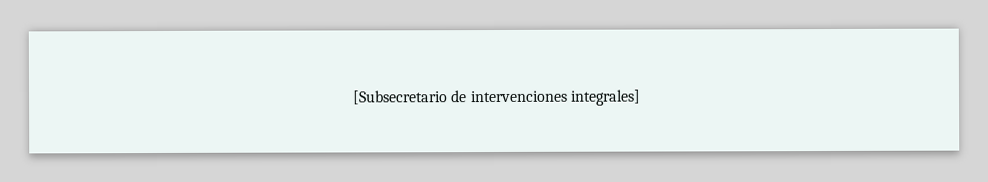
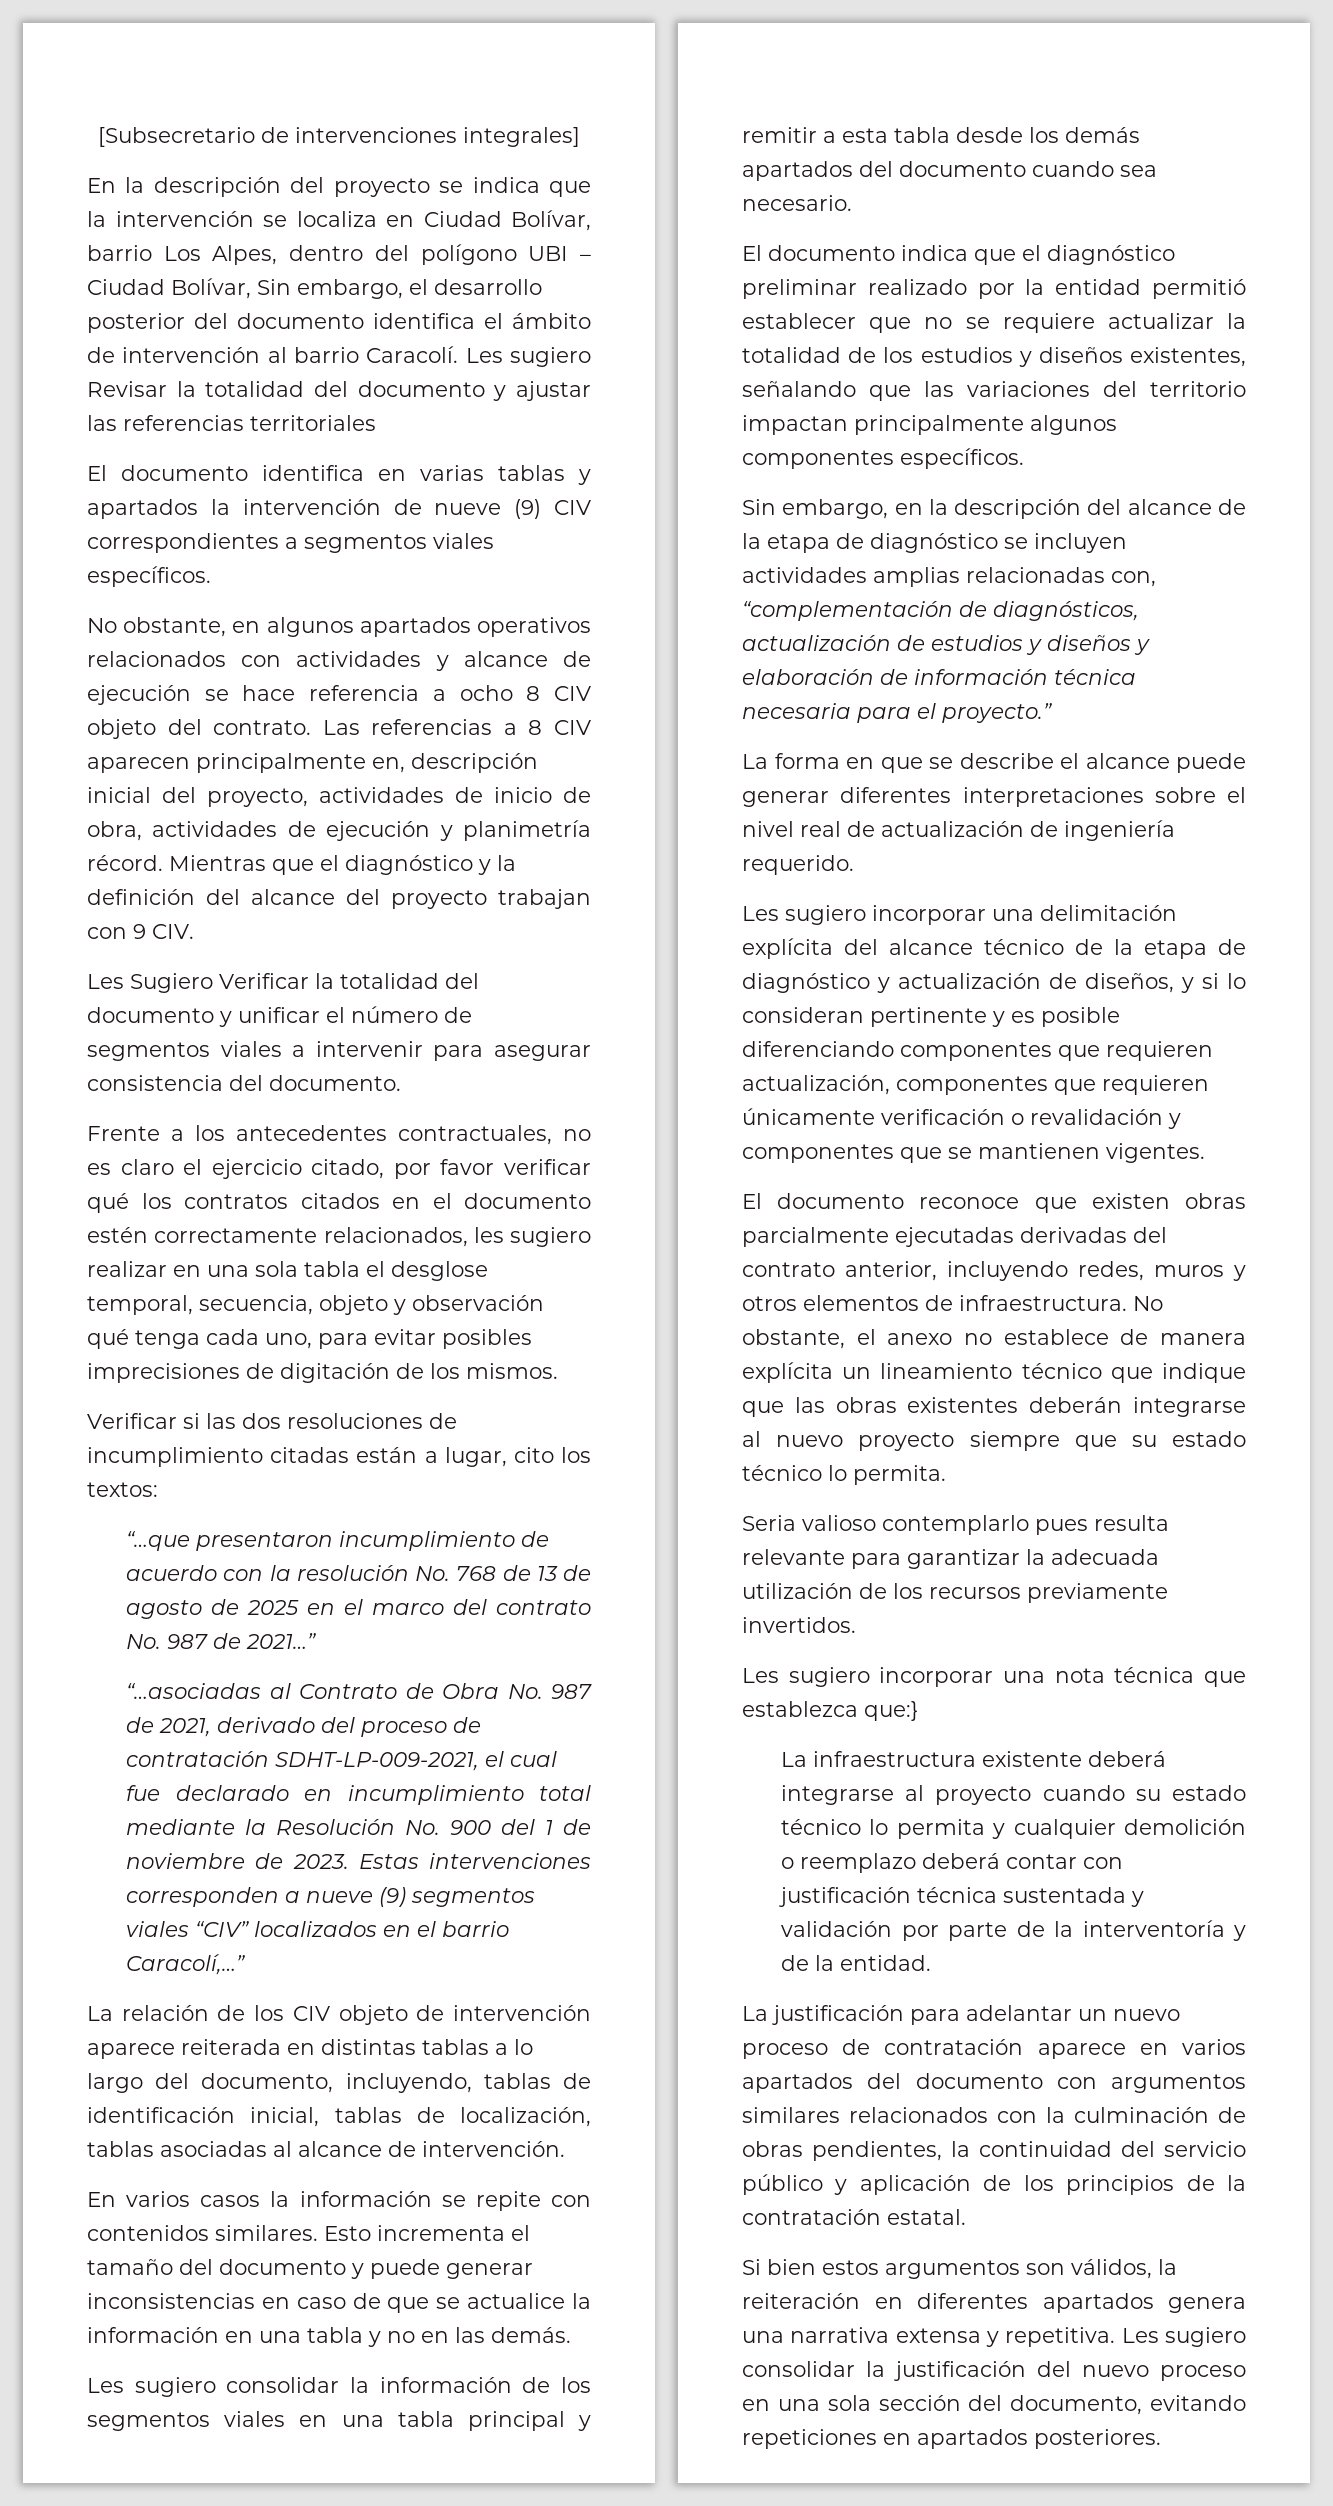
+ En la descripción del proyecto se indica que la intervención se localiza en Ciudad Bolívar, barrio Los Alpes, dentro del polígono UBI – Ciudad Bolívar, Sin embargo, el desarrollo posterior del documento identifica el ámbito de intervención al barrio Caracolí. Les sugiero Revisar la totalidad del documento y ajustar las referencias territoriales
+ El documento identifica en varias tablas y apartados la intervención de nueve (9) CIV correspondientes a segmentos viales específicos.
+ No obstante, en algunos apartados operativos relacionados con actividades y alcance de ejecución se hace referencia a ocho 8 CIV objeto del contrato. Las referencias a 8 CIV aparecen principalmente en, descripción inicial del proyecto, actividades de inicio de obra, actividades de ejecución y planimetría récord. Mientras que el diagnóstico y la definición del alcance del proyecto trabajan con 9 CIV.
+ Les Sugiero Verificar la totalidad del documento y unificar el número de segmentos viales a intervenir para asegurar consistencia del documento.
+ Frente a los antecedentes contractuales, no es claro el ejercicio citado, por favor verificar qué los contratos citados en el documento estén correctamente relacionados, les sugiero realizar en una sola tabla el desglose temporal, secuencia, objeto y observación qué tenga cada uno, para evitar posibles imprecisiones de digitación de los mismos.
+ Verificar si las dos resoluciones de incumplimiento citadas están a lugar, cito los textos:
+ “…que presentaron incumplimiento de acuerdo con la resolución No. 768 de 13 de agosto de 2025 en el marco del contrato No. 987 de 2021…”
+ “…asociadas al Contrato de Obra No. 987 de 2021, derivado del proceso de contratación SDHT-LP-009-2021, el cual fue declarado en incumplimiento total mediante la Resolución No. 900 del 1 de noviembre de 2023. Estas intervenciones corresponden a nueve (9) segmentos viales “CIV” localizados en el barrio Caracolí,…”
+ La relación de los CIV objeto de intervención aparece reiterada en distintas tablas a lo largo del documento, incluyendo, tablas de identificación inicial, tablas de localización, tablas asociadas al alcance de intervención.
+ En varios casos la información se repite con contenidos similares. Esto incrementa el tamaño del documento y puede generar inconsistencias en caso de que se actualice la información en una tabla y no en las demás.
+ Les sugiero consolidar la información de los segmentos viales en una tabla principal y remitir a esta tabla desde los demás apartados del documento cuando sea necesario.
+ El documento indica que el diagnóstico preliminar realizado por la entidad permitió establecer que no se requiere actualizar la totalidad de los estudios y diseños existentes, señalando que las variaciones del territorio impactan principalmente algunos componentes específicos.
+ Sin embargo, en la descripción del alcance de la etapa de diagnóstico se incluyen actividades amplias relacionadas con, “complementación de diagnósticos, actualización de estudios y diseños y elaboración de información técnica necesaria para el proyecto.”
+ La forma en que se describe el alcance puede generar diferentes interpretaciones sobre el nivel real de actualización de ingeniería requerido.
+ Les sugiero incorporar una delimitación explícita del alcance técnico de la etapa de diagnóstico y actualización de diseños, y si lo consideran pertinente y es posible diferenciando componentes que requieren actualización, componentes que requieren únicamente verificación o revalidación y componentes que se mantienen vigentes.
+ El documento reconoce que existen obras parcialmente ejecutadas derivadas del contrato anterior, incluyendo redes, muros y otros elementos de infraestructura. No obstante, el anexo no establece de manera explícita un lineamiento técnico que indique que las obras existentes deberán integrarse al nuevo proyecto siempre que su estado técnico lo permita.
+ Seria valioso contemplarlo pues resulta relevante para garantizar la adecuada utilización de los recursos previamente invertidos.
+ Les sugiero incorporar una nota técnica que establezca que:}
+ La infraestructura existente deberá integrarse al proyecto cuando su estado técnico lo permita y cualquier demolición o reemplazo deberá contar con justificación técnica sustentada y validación por parte de la interventoría y de la entidad.
+ La justificación para adelantar un nuevo proceso de contratación aparece en varios apartados del documento con argumentos similares relacionados con la culminación de obras pendientes, la continuidad del servicio público y aplicación de los principios de la contratación estatal.
+ Si bien estos argumentos son válidos, la reiteración en diferentes apartados genera una narrativa extensa y repetitiva. Les sugiero consolidar la justificación del nuevo proceso en una sola sección del documento, evitando repeticiones en apartados posteriores.

